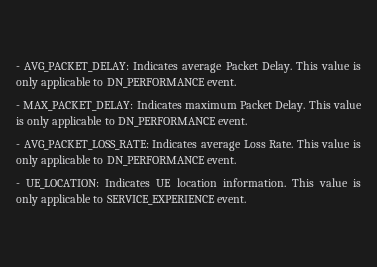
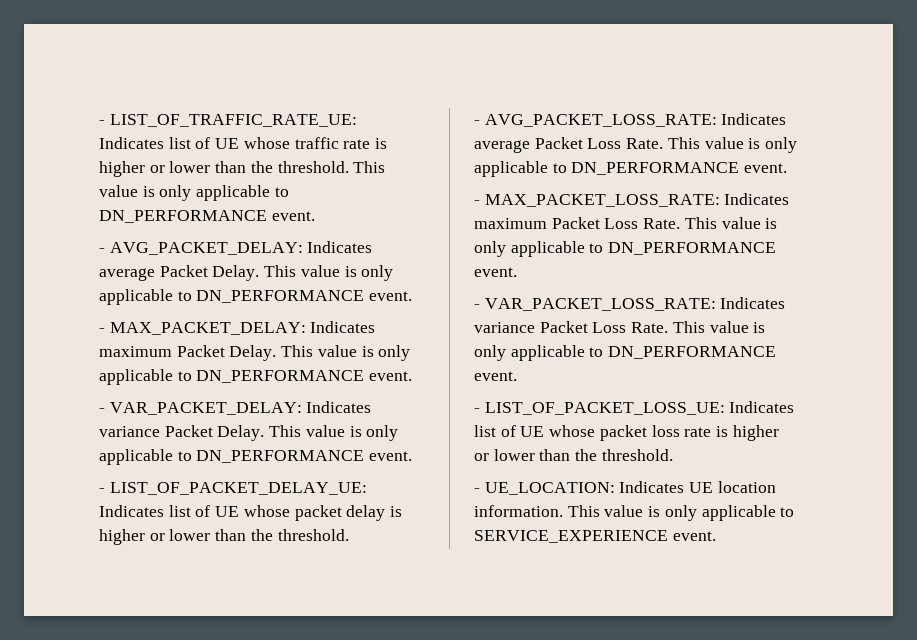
+ - LIST_OF_TRAFFIC_RATE_UE: Indicates list of UE whose traffic rate is higher or lower than the threshold. This value is only applicable to DN_PERFORMANCE event.
+ - VAR_PACKET_DELAY: Indicates variance Packet Delay. This value is only applicable to DN_PERFORMANCE event.
+ - LIST_OF_PACKET_DELAY_UE: Indicates list of UE whose packet delay is higher or lower than the threshold.
- - AVG_PACKET_LOSS_RATE: Indicates average Loss Rate.
+ - AVG_PACKET_LOSS_RATE: Indicates average Packet Loss Rate.
+ - MAX_PACKET_LOSS_RATE: Indicates maximum Packet Loss Rate. This value is only applicable to DN_PERFORMANCE event.
+ - VAR_PACKET_LOSS_RATE: Indicates variance Packet Loss Rate. This value is only applicable to DN_PERFORMANCE event.
+ - LIST_OF_PACKET_LOSS_UE: Indicates list of UE whose packet loss rate is higher or lower than the threshold.

